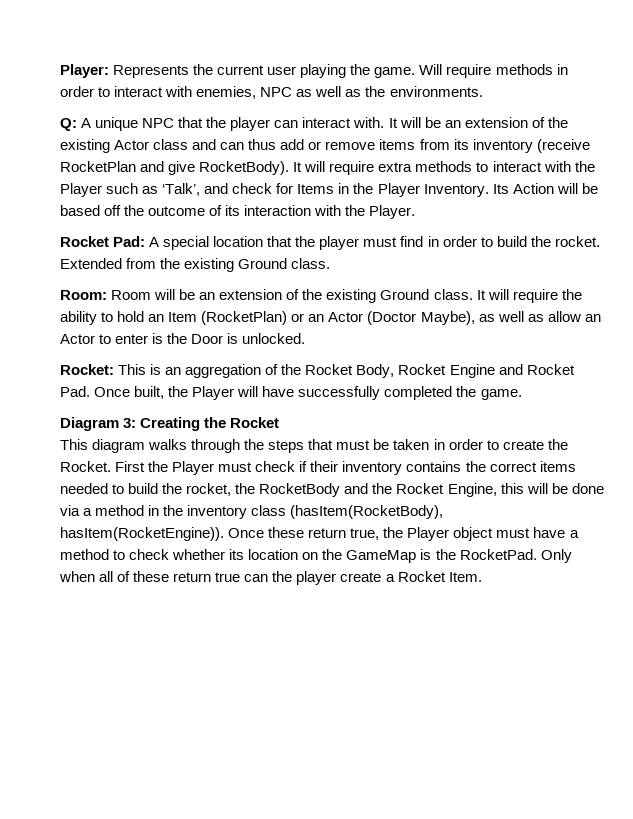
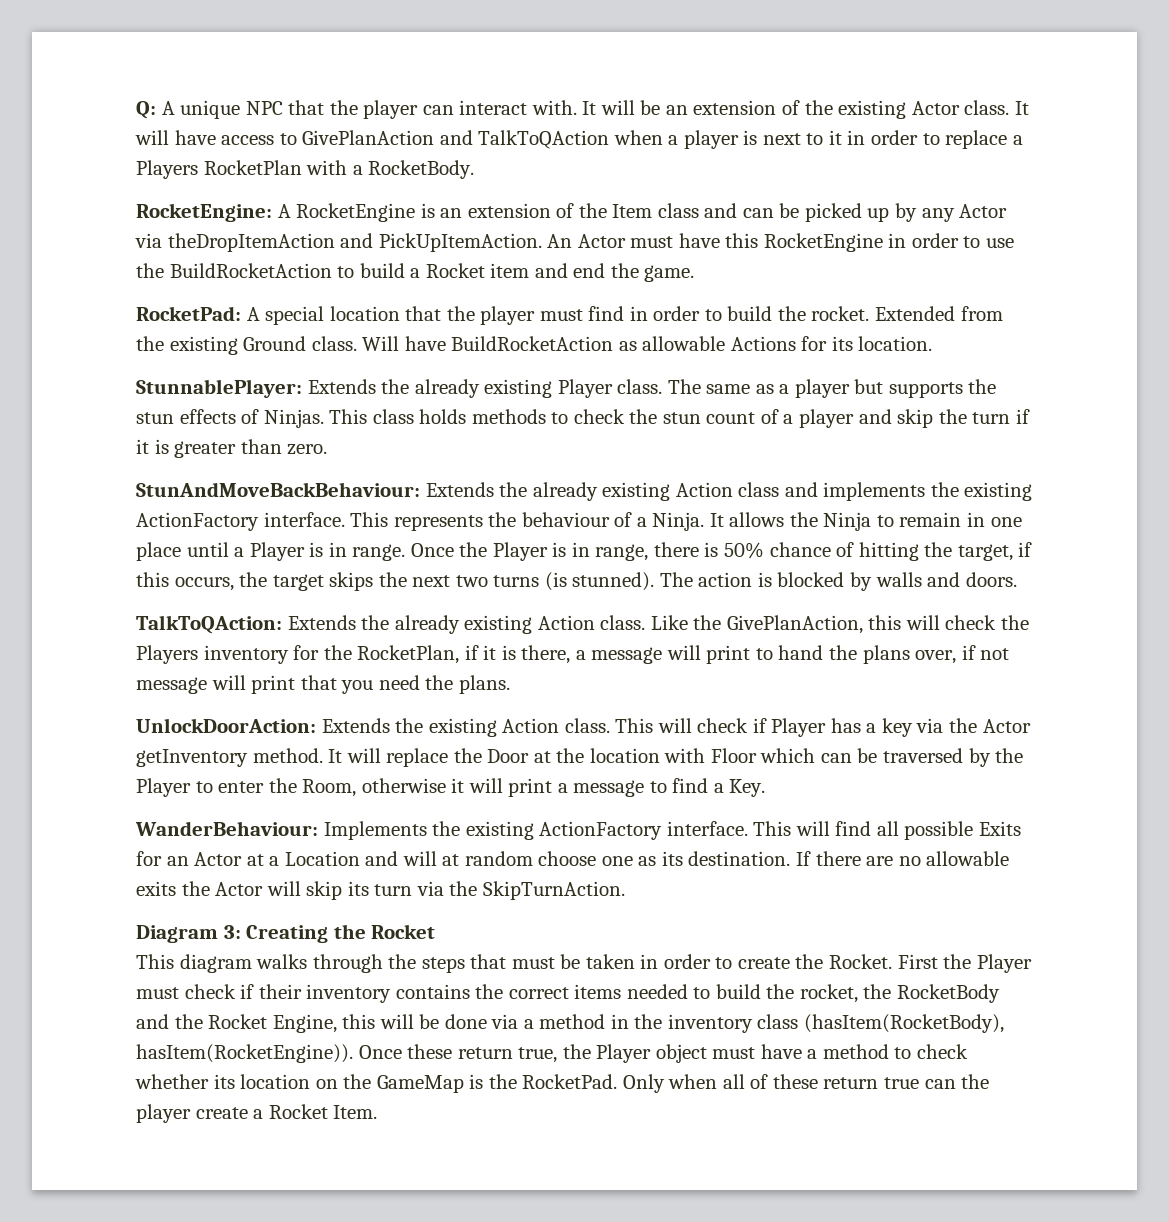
- Player: Represents the current user playing the game. Will require methods in order to interact with enemies, NPC as well as the environments.
- It will be an extension of the existing Actor class and can thus add or remove items from its inventory (receive RocketPlan and give RocketBody). It will require extra methods to interact with the Player such as ‘Talk’, and check for Items in the Player Inventory. Its Action will be based off the outcome of its interaction with the Player.
- Rocket Pad: A special location that the player must find in order to build the rocket.
+ It will be an extension of the existing Actor class. It will have access to GivePlanAction and TalkToQAction when a player is next to it in order to replace a Players RocketPlan with a RocketBody.
+ RocketEngine: A RocketEngine is an extension of the Item class and can be picked up by any Actor via theDropItemAction and PickUpItemAction. An Actor must have this RocketEngine in order to use the BuildRocketAction to build a Rocket item and end the game.
+ RocketPad: A special location that the player must find in order to build the rocket.
- Extended from the existing Ground class.
- Room: Room will be an extension of the existing Ground class. It will require the ability to hold an Item (RocketPlan) or an Actor (Doctor Maybe), as well as allow an Actor to enter is the Door is unlocked.
- Rocket: This is an aggregation of the Rocket Body, Rocket Engine and Rocket Pad. Once built, the Player will have successfully completed the game.
+ Extended from the existing Ground class. Will have BuildRocketAction as allowable Actions for its location.
+ StunnablePlayer: Extends the already existing Player class. The same as a player but supports the stun effects of Ninjas. This class holds methods to check the stun count of a player and skip the turn if it is greater than zero.
+ StunAndMoveBackBehaviour: Extends the already existing Action class and implements the existing ActionFactory interface. This represents the behaviour of a Ninja. It allows the Ninja to remain in one place until a Player is in range. Once the Player is in range, there is 50% chance of hitting the target, if this occurs, the target skips the next two turns (is stunned). The action is blocked by walls and doors.
+ TalkToQAction: Extends the already existing Action class. Like the GivePlanAction, this will check the Players inventory for the RocketPlan, if it is there, a message will print to hand the plans over, if not message will print that you need the plans.
+ UnlockDoorAction: Extends the existing Action class. This will check if Player has a key via the Actor getInventory method. It will replace the Door at the location with Floor which can be traversed by the Player to enter the Room, otherwise it will print a message to find a Key.
+ WanderBehaviour: Implements the existing ActionFactory interface. This will find all possible Exits for an Actor at a Location and will at random choose one as its destination. If there are no allowable exits the Actor will skip its turn via the SkipTurnAction.

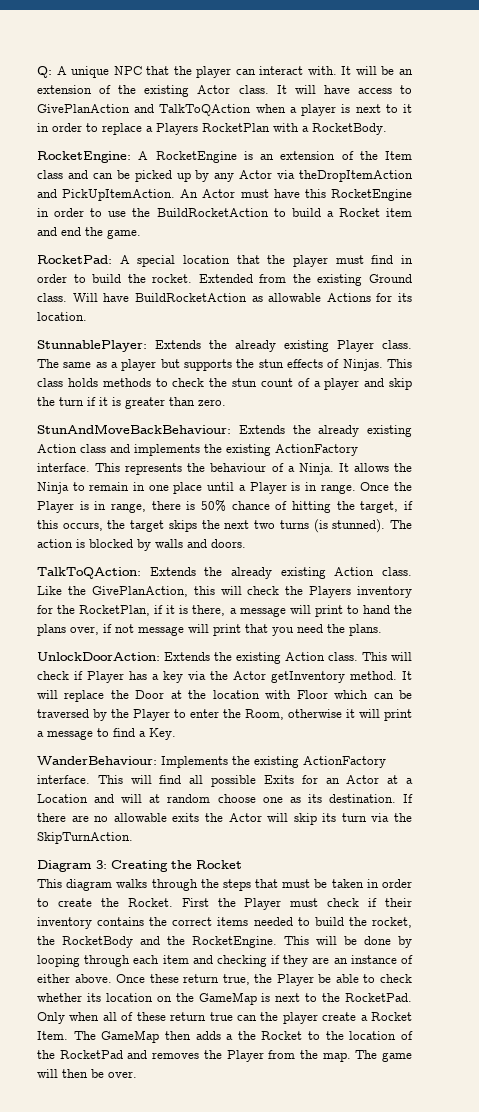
- First the Player must check if their inventory contains the correct items needed to build the rocket, the RocketBody and the Rocket Engine, this will be done via a method in the inventory class (hasItem(RocketBody), hasItem(RocketEngine)).
+ First the Player must check if their inventory contains the correct items needed to build the rocket, the RocketBody and the RocketEngine. This will be done by looping through each item and checking if they are an instance of either above.
- Once these return true, the Player object must have a method to check whether its location on the GameMap is the RocketPad.
+ Once these return true, the Player be able to check whether its location on the GameMap is next to the RocketPad.
+ The GameMap then adds a the Rocket to the location of the RocketPad and removes the Player from the map. The game will then be over.

